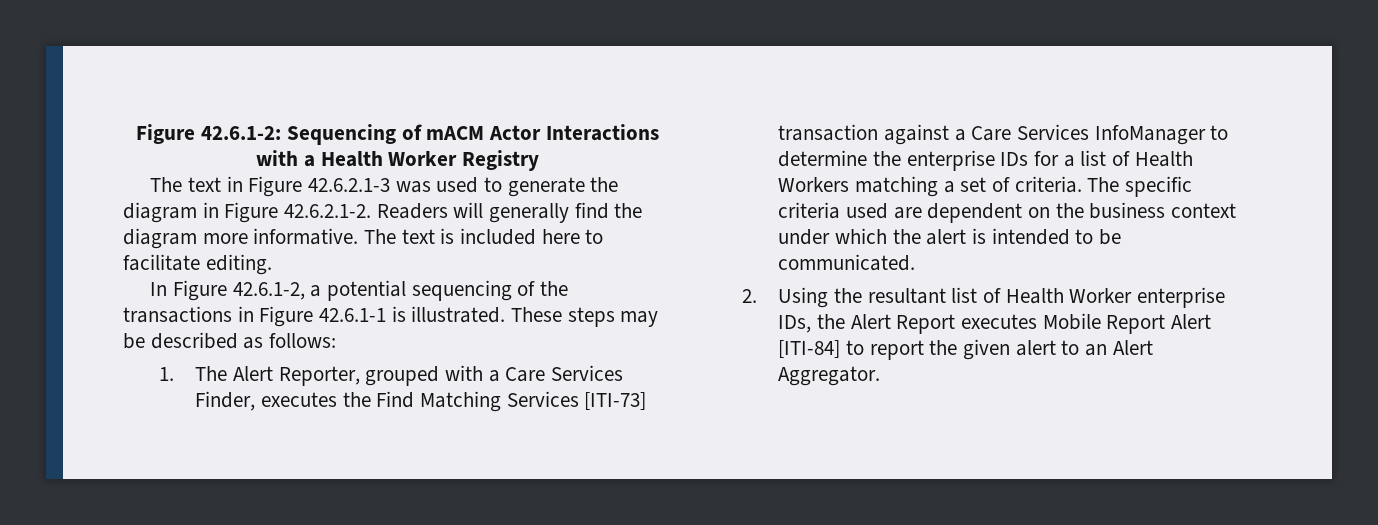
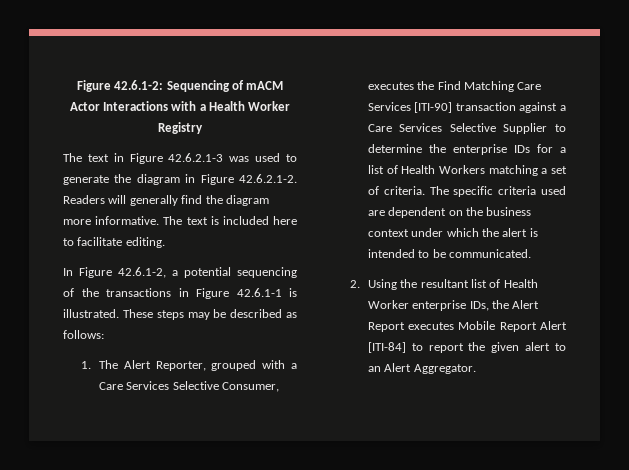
- 1. The Alert Reporter, grouped with a Care Services Finder, executes the Find Matching Services [ITI-73] transaction against a Care Services InfoManager to determine the enterprise IDs for a list of Health Workers matching a set of criteria.
+ 1. The Alert Reporter, grouped with a Care Services Selective Consumer, executes the Find Matching Care Services [ITI-90] transaction against a Care Services Selective Supplier to determine the enterprise IDs for a list of Health Workers matching a set of criteria.

